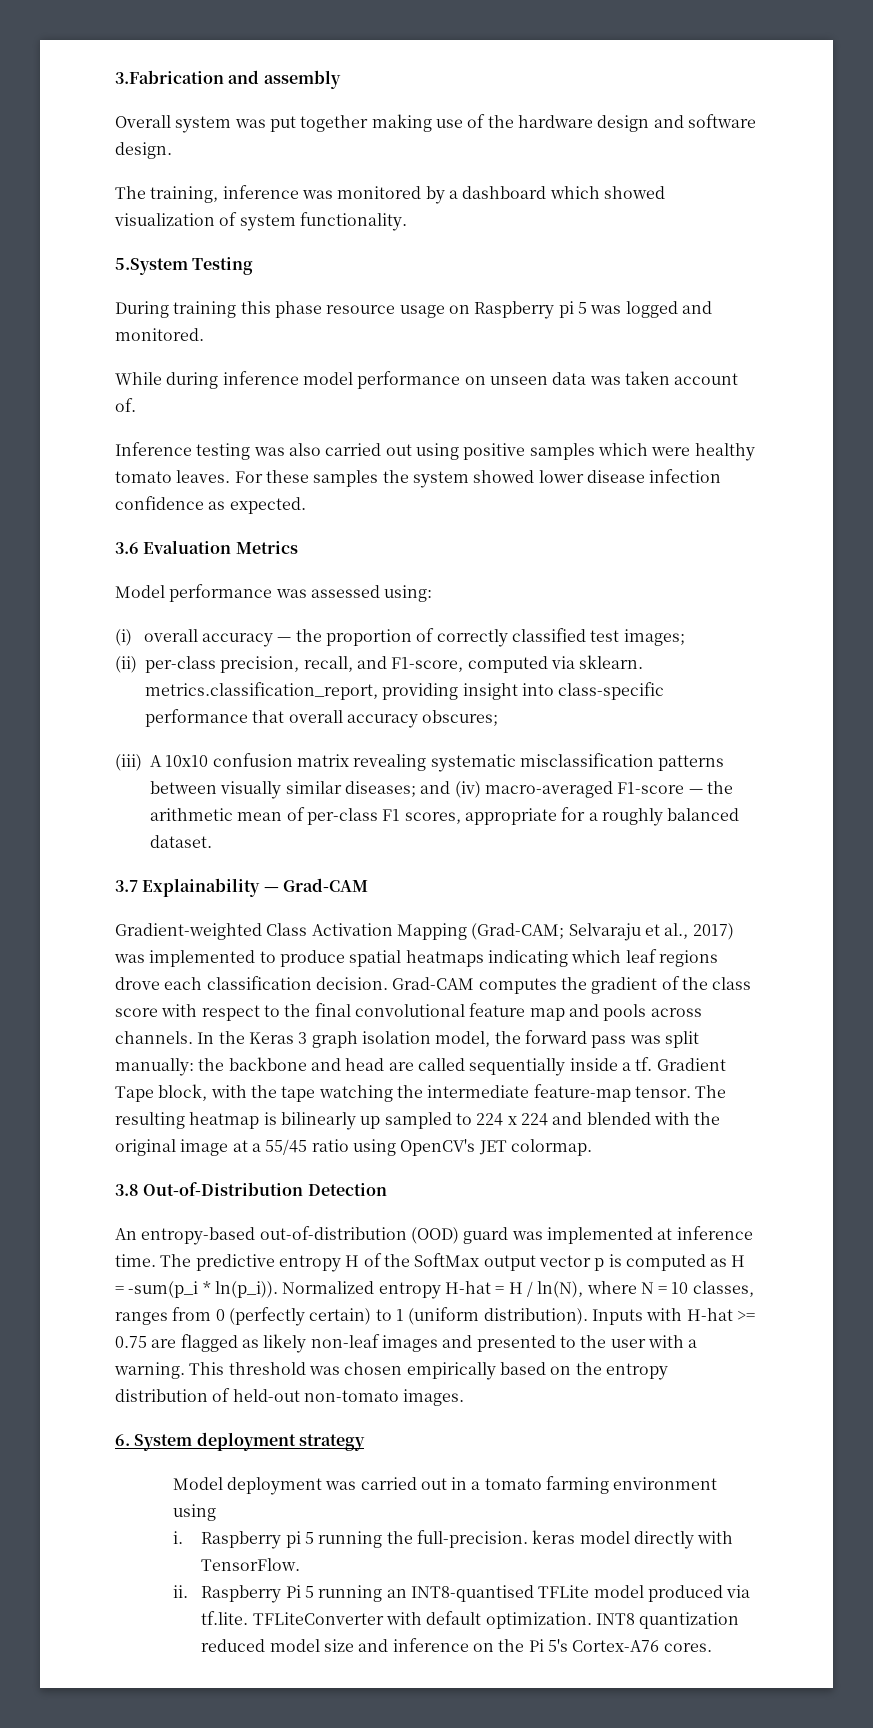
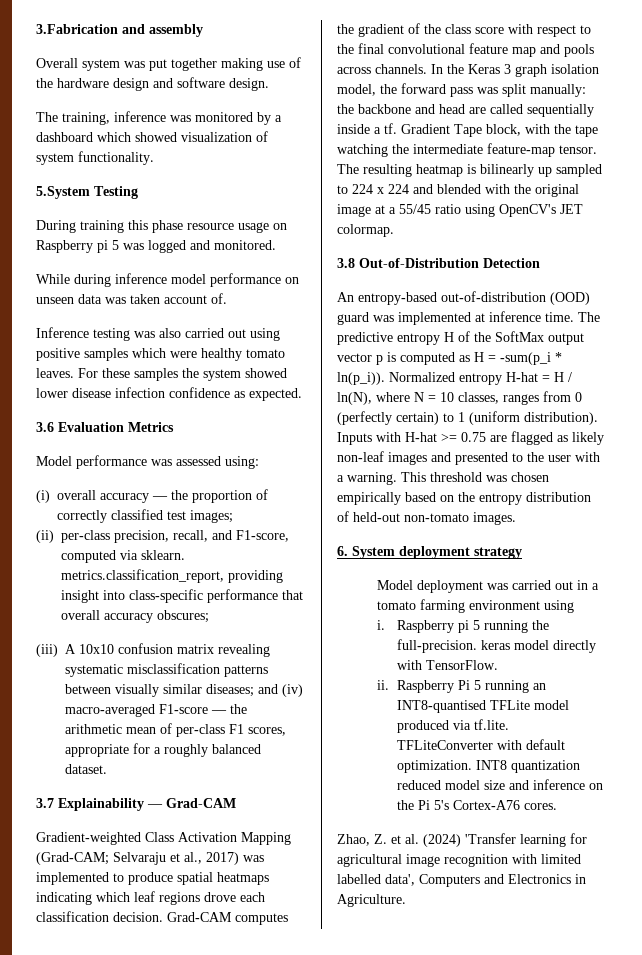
+ Zhao, Z. et al. (2024) 'Transfer learning for agricultural image recognition with limited labelled data', Computers and Electronics in Agriculture.

